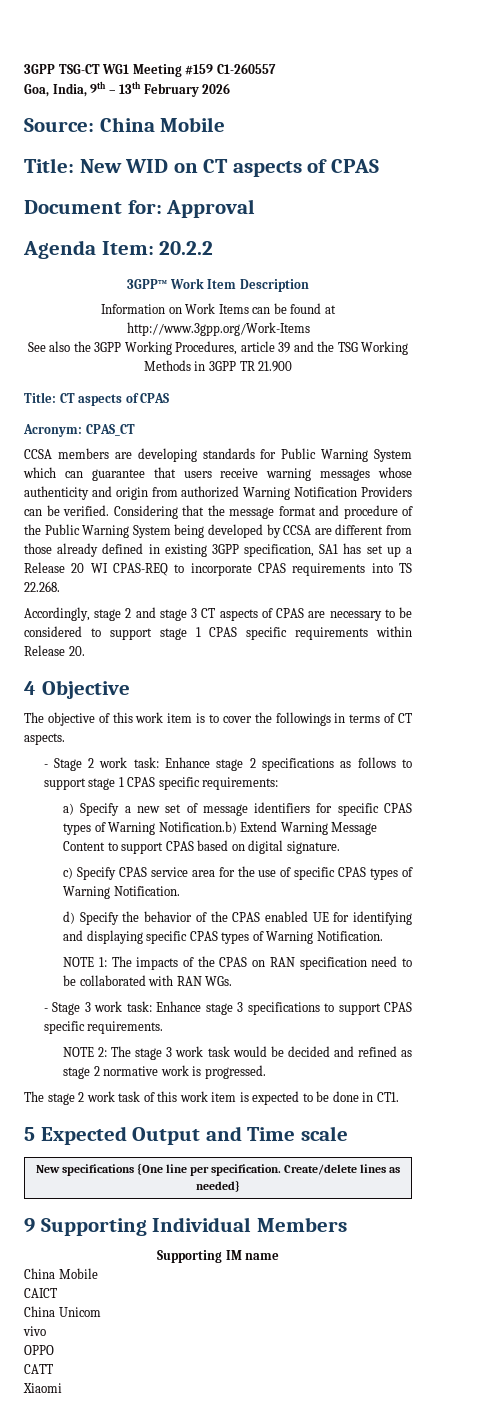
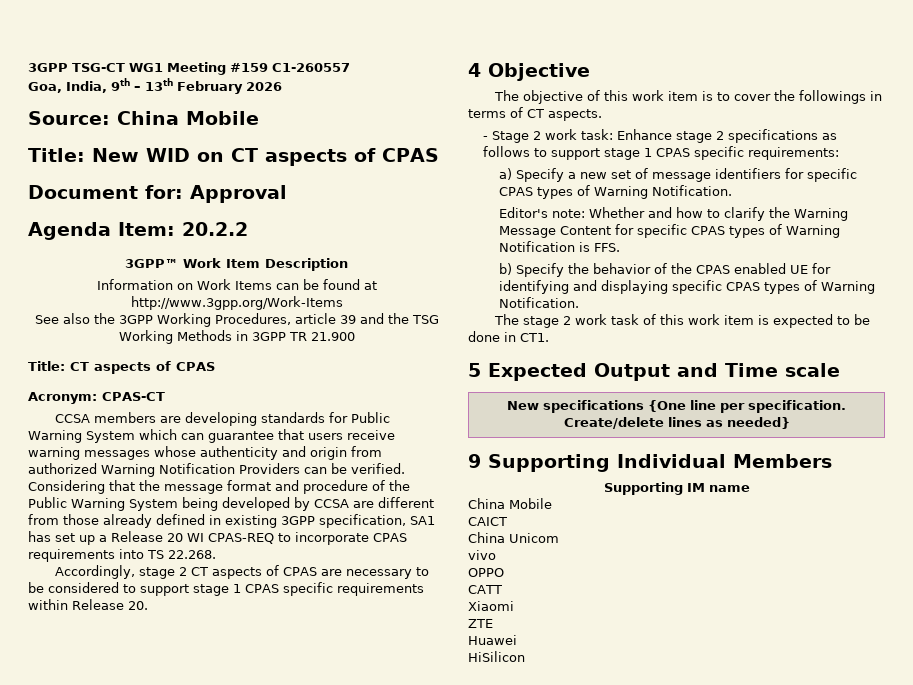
- Acronym: CPAS_CT
+ Acronym: CPAS-CT
- Accordingly, stage 2 and stage 3 CT aspects of CPAS are necessary to be considered to support stage 1 CPAS specific requirements within Release 20.
+ Accordingly, stage 2 CT aspects of CPAS are necessary to be considered to support stage 1 CPAS specific requirements within Release 20.
- a) Specify a new set of message identifiers for specific CPAS types of Warning Notification.b) Extend Warning Message Content to support CPAS based on digital signature.
- c) Specify CPAS service area for the use of specific CPAS types of Warning Notification.
- d) Specify the behavior of the CPAS enabled UE for identifying and displaying specific CPAS types of Warning Notification.
+ a) Specify a new set of message identifiers for specific CPAS types of Warning Notification.
+ Editor's note: Whether and how to clarify the Warning Message Content for specific CPAS types of Warning Notification is FFS.
+ b) Specify the behavior of the CPAS enabled UE for identifying and displaying specific CPAS types of Warning Notification.
- NOTE 1: The impacts of the CPAS on RAN specification need to be collaborated with RAN WGs.
- - Stage 3 work task: Enhance stage 3 specifications to support CPAS specific requirements.
- NOTE 2: The stage 3 work task would be decided and refined as stage 2 normative work is progressed.
+ ZTE
+ Huawei
+ HiSilicon

